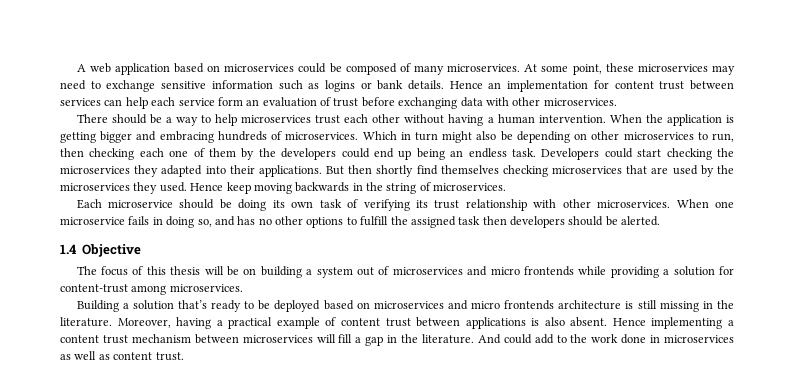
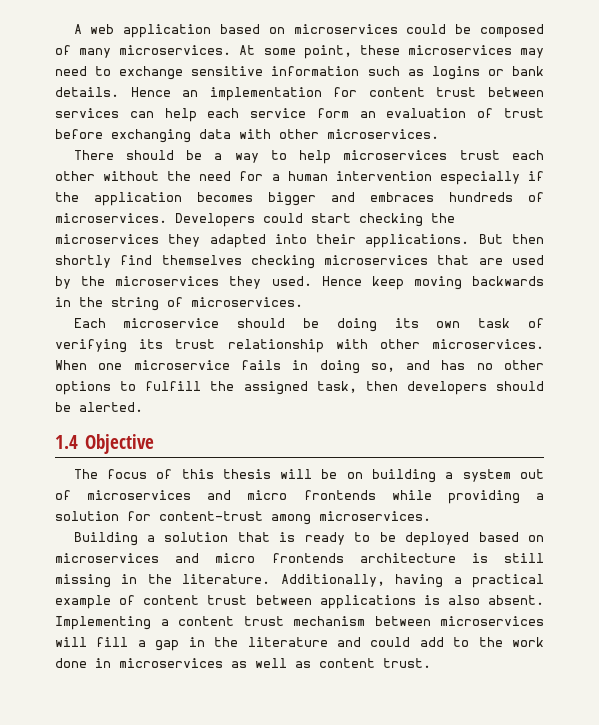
- There should be a way to help microservices trust each other without having a human intervention. When the application is getting bigger and embracing hundreds of microservices.
+ There should be a way to help microservices trust each other without the need for a human intervention especially if the application becomes bigger and embraces hundreds of microservices.
- Which in turn might also be depending on other microservices to run, then checking each one of them by the developers could end up being an endless task.
- When one microservice fails in doing so, and has no other options to fulfill the assigned task then developers should be alerted.
+ When one microservice fails in doing so, and has no other options to fulfill the assigned task, then developers should be alerted.
- Building a solution that’s ready to be deployed based on microservices and micro frontends architecture is still missing in the literature.
+ Building a solution that is ready to be deployed based on microservices and micro frontends architecture is still missing in the literature.
- Moreover, having a practical example of content trust between applications is also absent.
+ Additionally, having a practical example of content trust between applications is also absent.
- Hence implementing a content trust mechanism between microservices will fill a gap in the literature. And could add to the work done in microservices as well as content trust.
+ Implementing a content trust mechanism between microservices will fill a gap in the literature and could add to the work done in microservices as well as content trust.

